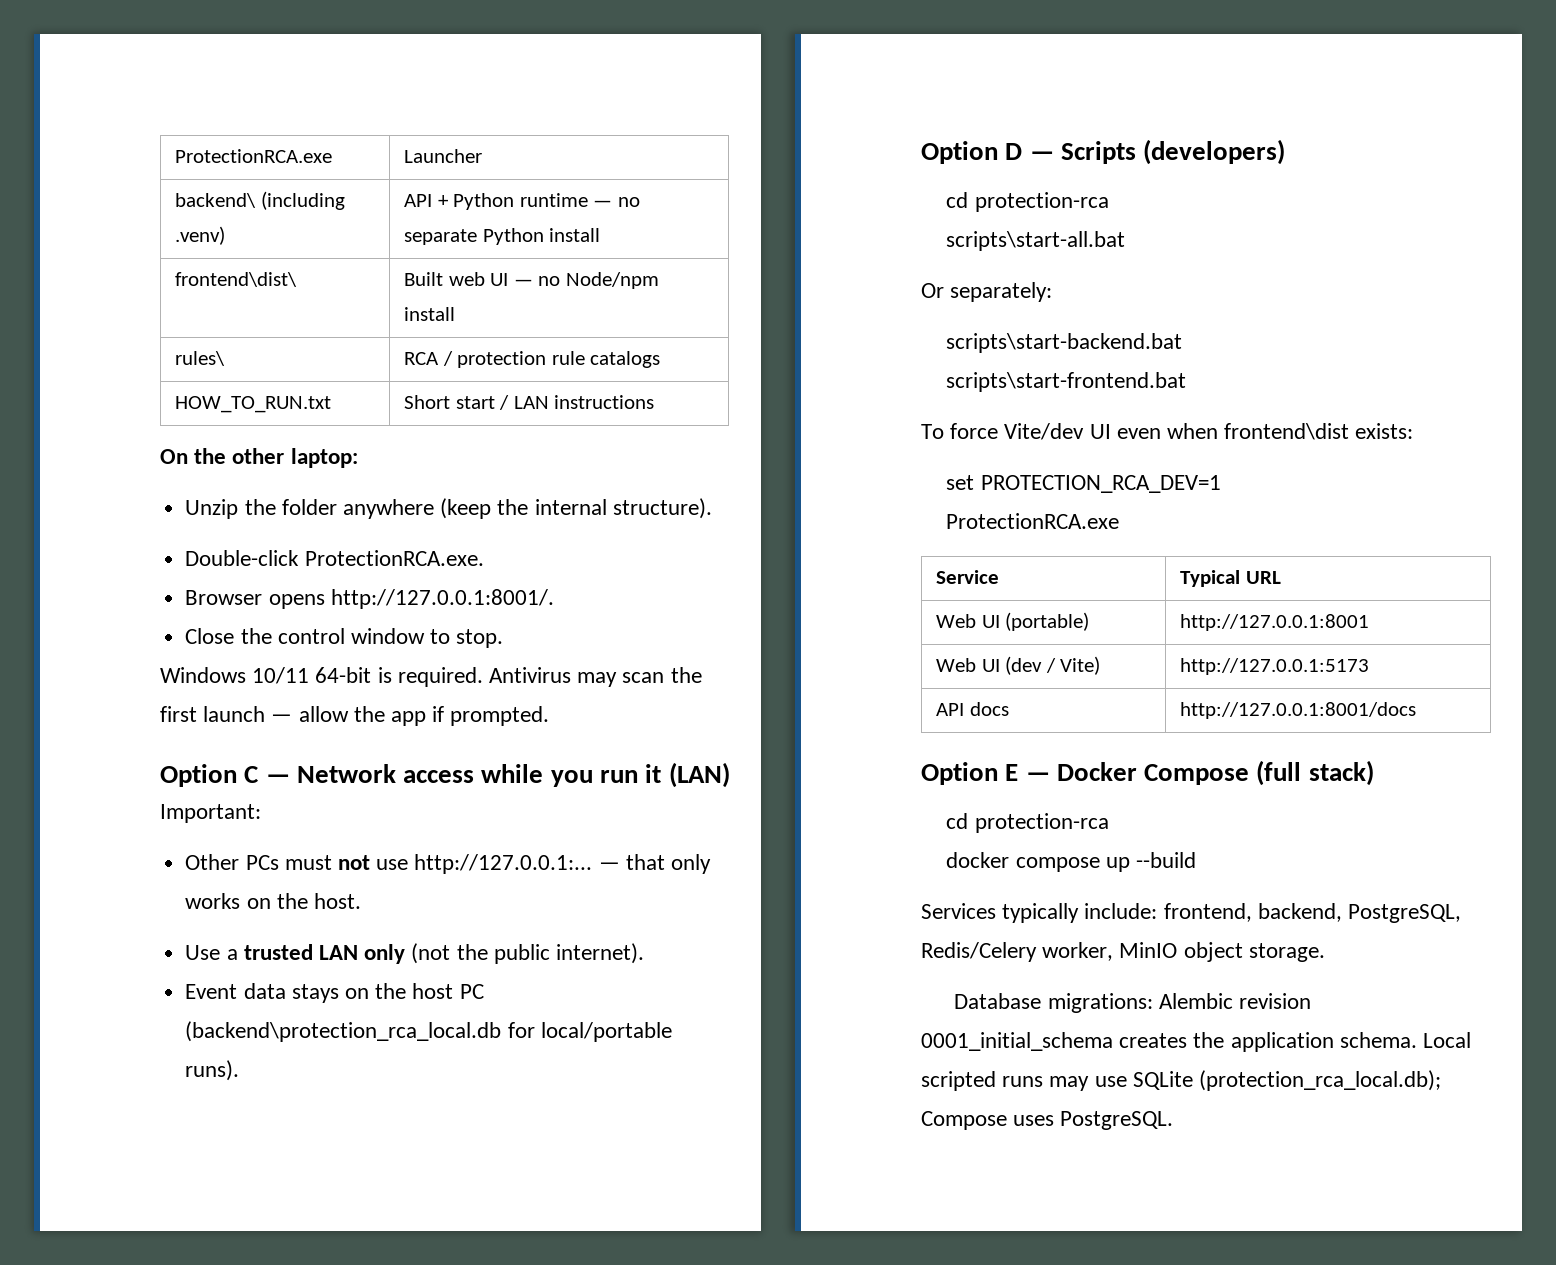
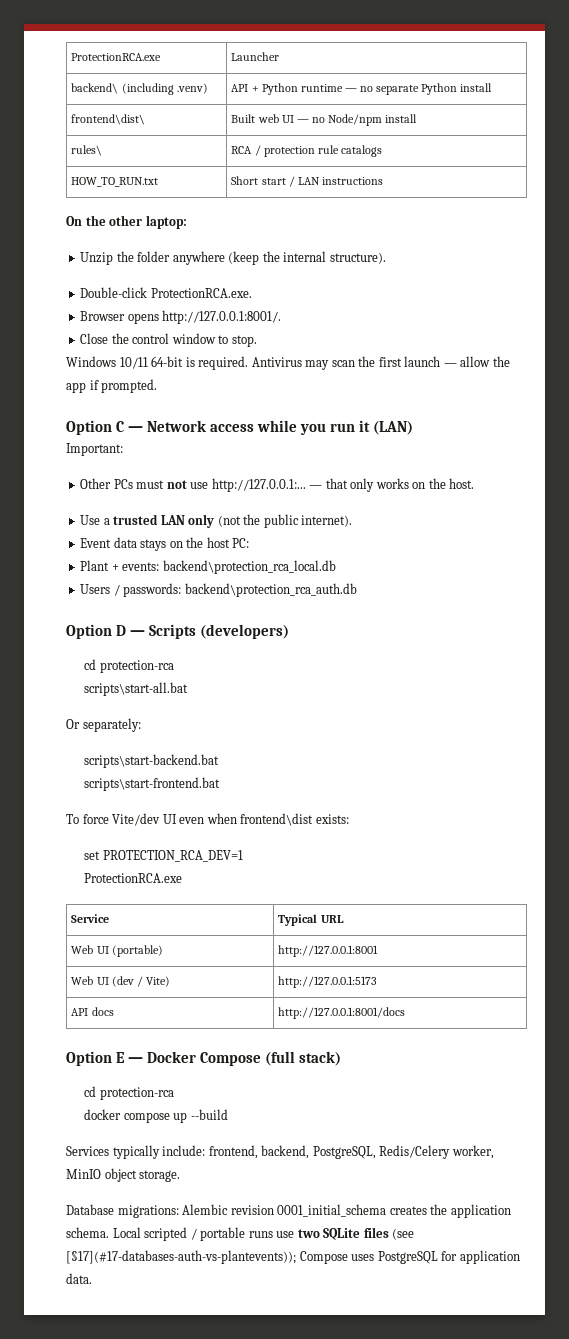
- Event data stays on the host PC (backend\protection_rca_local.db for local/portable runs).
+ Event data stays on the host PC:
+ Plant + events: backend\protection_rca_local.db
+ Users / passwords: backend\protection_rca_auth.db
- Local scripted runs may use SQLite (protection_rca_local.db); Compose uses PostgreSQL.
+ Local scripted / portable runs use two SQLite files (see [§17](#17-databases-auth-vs-plantevents)); Compose uses PostgreSQL for application data.

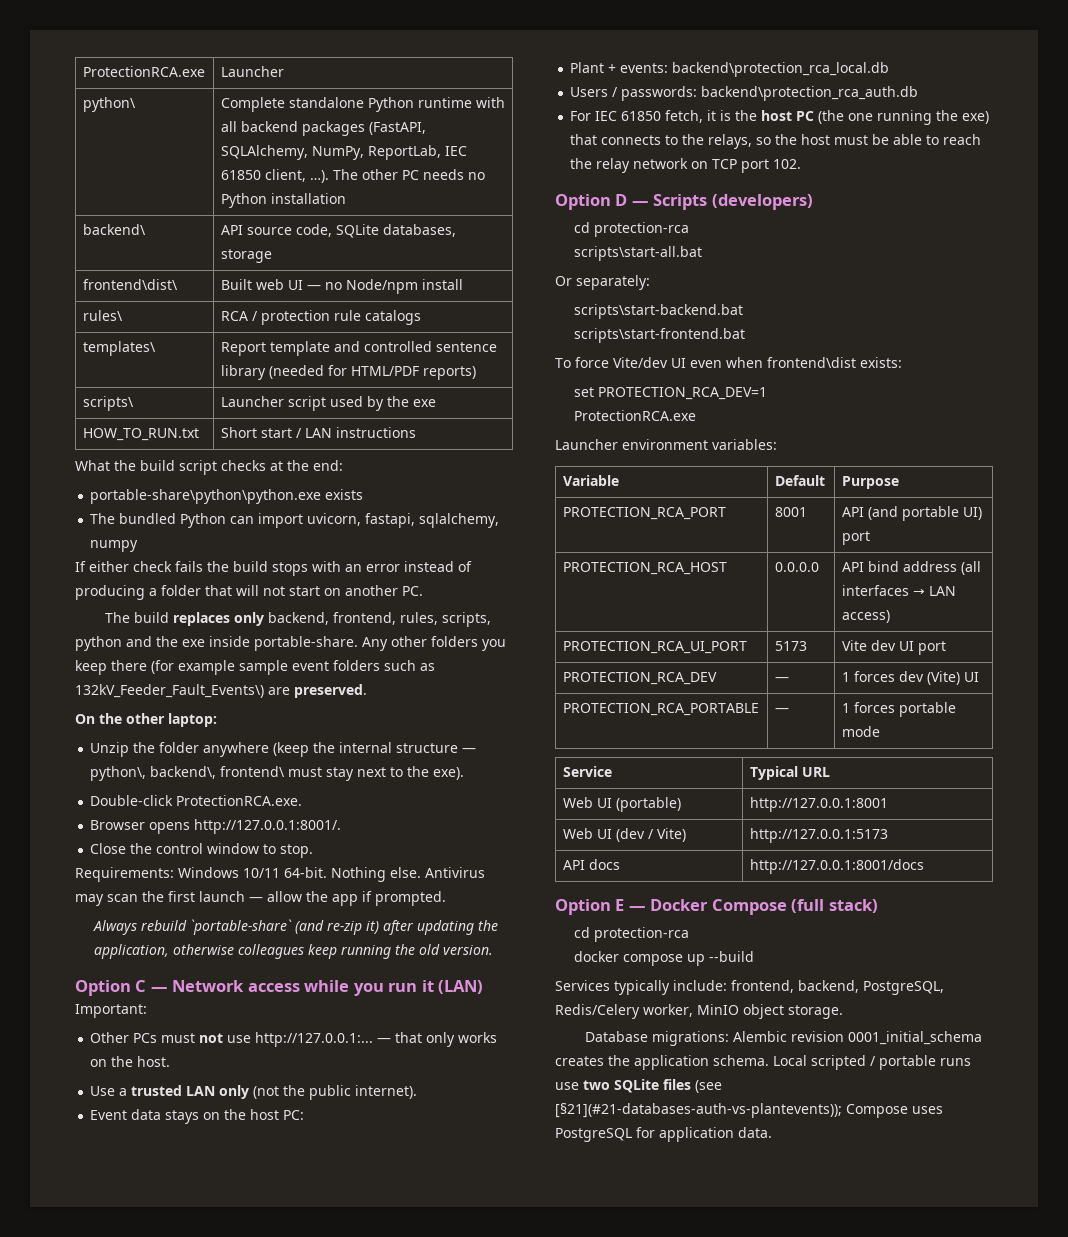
+ python\ | Complete standalone Python runtime with all backend packages (FastAPI, SQLAlchemy, NumPy, ReportLab, IEC 61850 client, …). The other PC needs no Python installation
- backend\ (including .venv) | API + Python runtime — no separate Python install
+ backend\ | API source code, SQLite databases, storage
+ templates\ | Report template and controlled sentence library (needed for HTML/PDF reports)
+ scripts\ | Launcher script used by the exe
+ What the build script checks at the end:
+ portable-share\python\python.exe exists
+ The bundled Python can import uvicorn, fastapi, sqlalchemy, numpy
+ If either check fails the build stops with an error instead of producing a folder that will not start on another PC.
+ The build replaces only backend, frontend, rules, scripts, python and the exe inside portable-share. Any other folders you keep there (for example sample event folders such as 132kV_Feeder_Fault_Events\) are preserved.
- Unzip the folder anywhere (keep the internal structure).
+ Unzip the folder anywhere (keep the internal structure — python\, backend\, frontend\ must stay next to the exe).
- Windows 10/11 64-bit is required.
+ Requirements: Windows 10/11 64-bit. Nothing else.
+ Always rebuild `portable-share` (and re-zip it) after updating the application, otherwise colleagues keep running the old version.
+ For IEC 61850 fetch, it is the host PC (the one running the exe) that connects to the relays, so the host must be able to reach the relay network on TCP port 102.
+ Launcher environment variables:
+ Variable | Default | Purpose
+ PROTECTION_RCA_PORT | 8001 | API (and portable UI) port
+ PROTECTION_RCA_HOST | 0.0.0.0 | API bind address (all interfaces → LAN access)
+ PROTECTION_RCA_UI_PORT | 5173 | Vite dev UI port
+ PROTECTION_RCA_DEV | — | 1 forces dev (Vite) UI
+ PROTECTION_RCA_PORTABLE | — | 1 forces portable mode
- Local scripted / portable runs use two SQLite files (see [§17](#17-databases-auth-vs-plantevents)); Compose uses PostgreSQL for application data.
+ Local scripted / portable runs use two SQLite files (see [§21](#21-databases-auth-vs-plantevents)); Compose uses PostgreSQL for application data.

